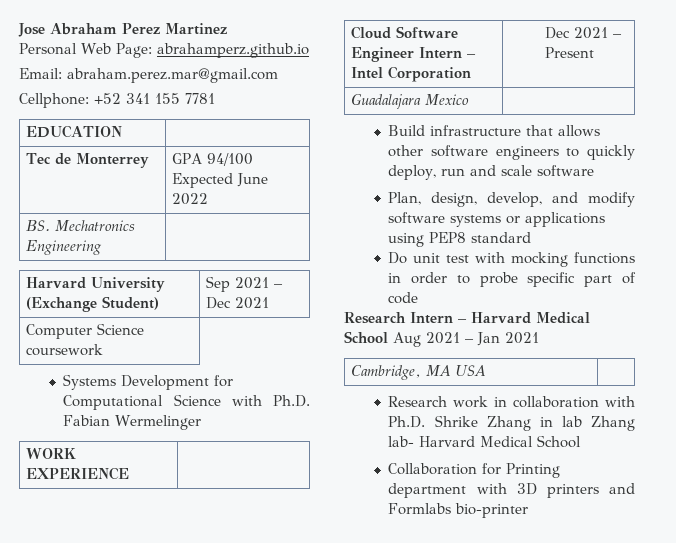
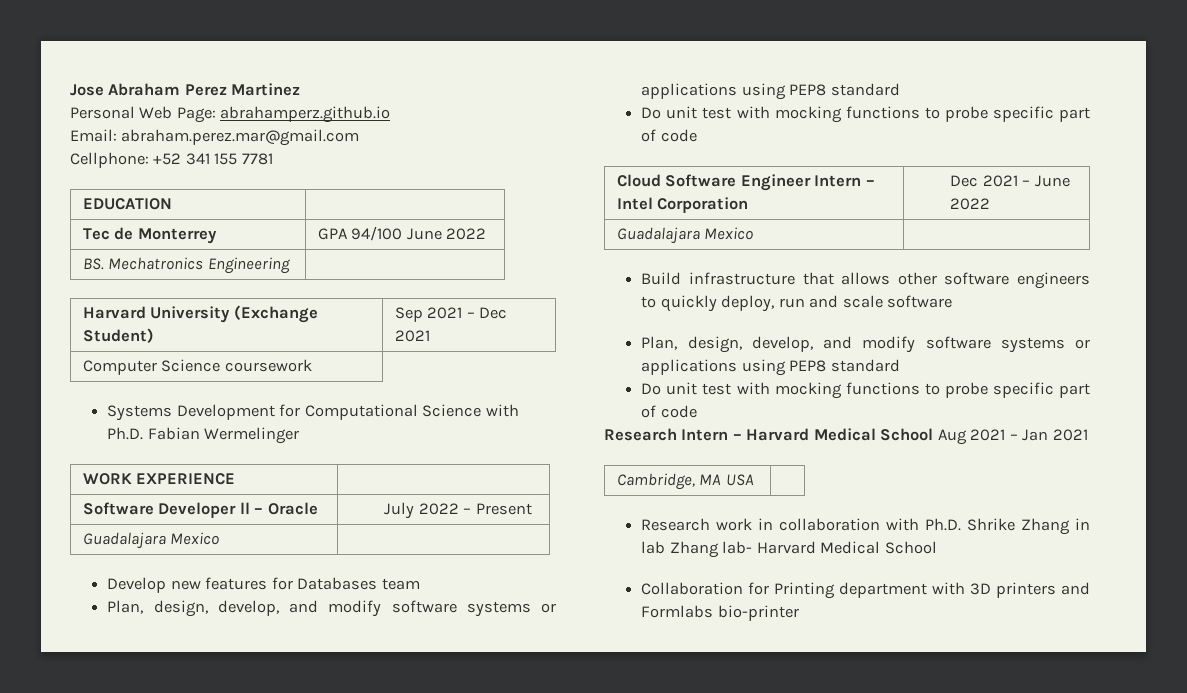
- Tec de Monterrey | GPA 94/100 Expected June 2022
+ Tec de Monterrey | GPA 94/100 June 2022
+ Software Developer ll – Oracle | July 2022 – Present
+ Guadalajara Mexico |
+ Develop new features for Databases team
+ Plan, design, develop, and modify software systems or applications using PEP8 standard
+ Do unit test with mocking functions to probe specific part of code
- Cloud Software Engineer Intern – Intel Corporation | Dec 2021 – Present
+ Cloud Software Engineer Intern – Intel Corporation | Dec 2021 – June 2022
  Build infrastructure that allows other software engineers to quickly deploy, run and scale software
  Plan, design, develop, and modify software systems or applications using PEP8 standard
- Do unit test with mocking functions in order to probe specific part of code
+ Do unit test with mocking functions to probe specific part of code

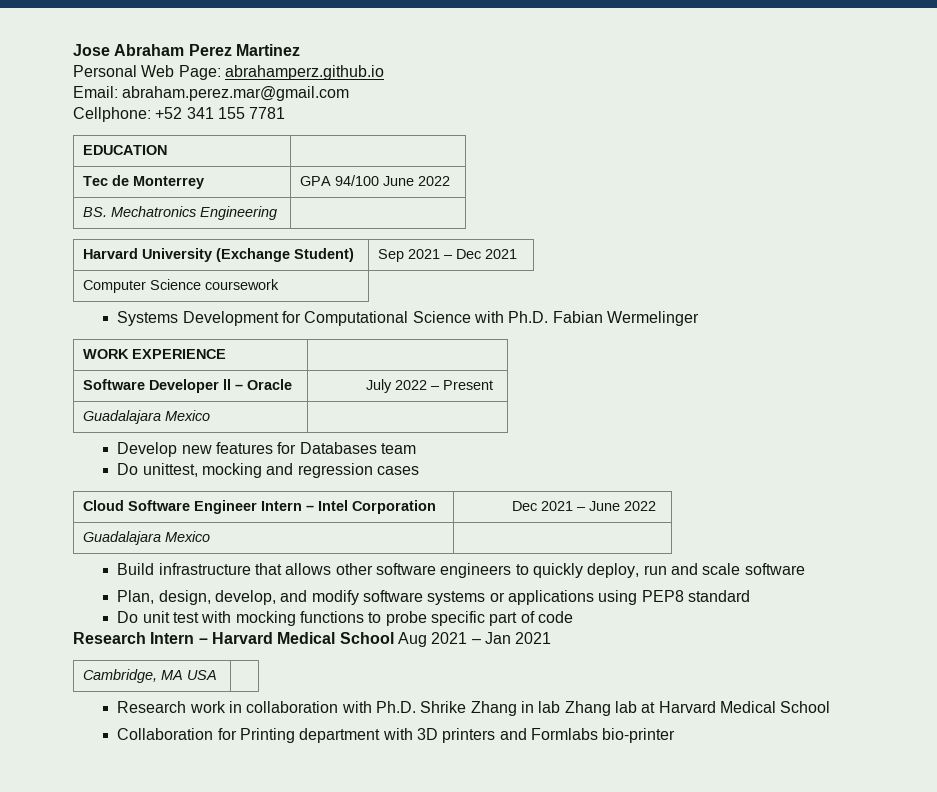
  Develop new features for Databases team
- Plan, design, develop, and modify software systems or applications using PEP8 standard
- Do unit test with mocking functions to probe specific part of code
+ Do unittest, mocking and regression cases
- Research work in collaboration with Ph.D. Shrike Zhang in lab Zhang lab- Harvard Medical School
+ Research work in collaboration with Ph.D. Shrike Zhang in lab Zhang lab at Harvard Medical School

